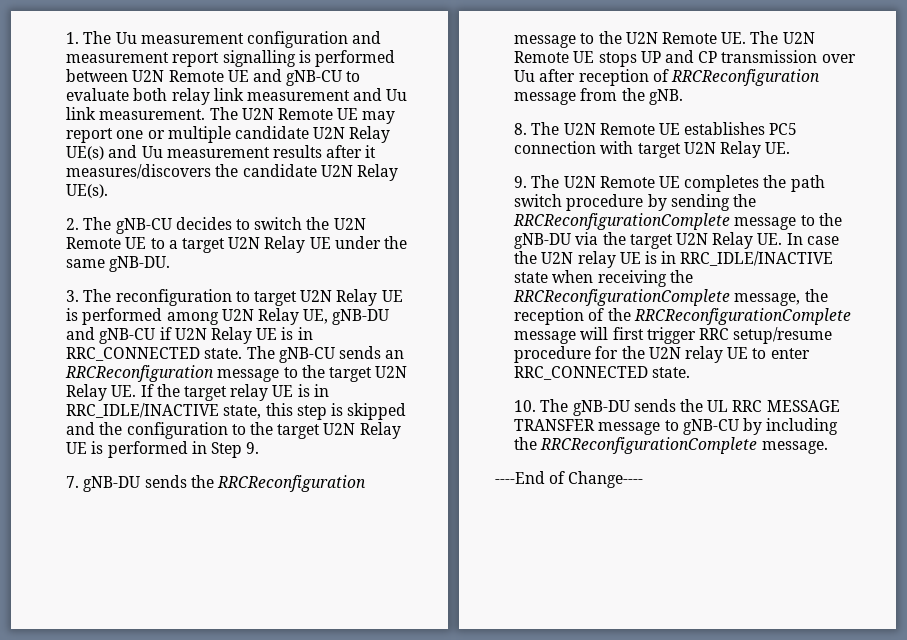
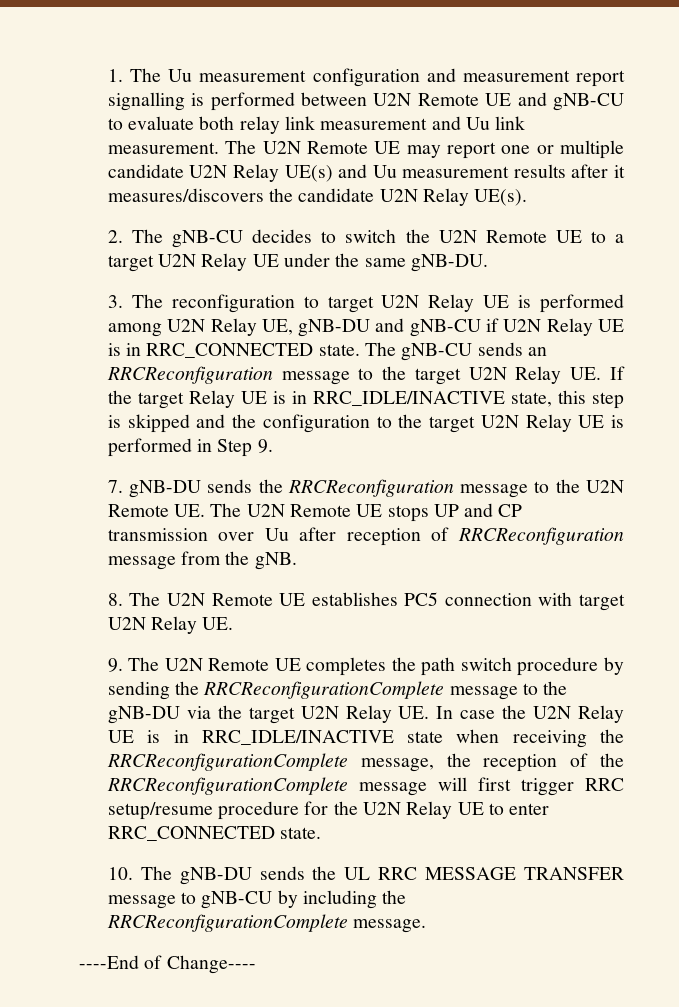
- The gNB-CU sends an RRCReconfiguration message to the target U2N Relay UE. If the target relay UE is in RRC_IDLE/INACTIVE state, this step is skipped and the configuration to the target U2N Relay UE is performed in Step 9.
+ The gNB-CU sends an RRCReconfiguration message to the target U2N Relay UE. If the target Relay UE is in RRC_IDLE/INACTIVE state, this step is skipped and the configuration to the target U2N Relay UE is performed in Step 9.
- 9. The U2N Remote UE completes the path switch procedure by sending the RRCReconfigurationComplete message to the gNB-DU via the target U2N Relay UE. In case the U2N relay UE is in RRC_IDLE/INACTIVE state when receiving the RRCReconfigurationComplete message, the reception of the RRCReconfigurationComplete message will first trigger RRC setup/resume procedure for the U2N relay UE to enter RRC_CONNECTED state.
+ 9. The U2N Remote UE completes the path switch procedure by sending the RRCReconfigurationComplete message to the gNB-DU via the target U2N Relay UE. In case the U2N Relay UE is in RRC_IDLE/INACTIVE state when receiving the RRCReconfigurationComplete message, the reception of the RRCReconfigurationComplete message will first trigger RRC setup/resume procedure for the U2N Relay UE to enter RRC_CONNECTED state.

